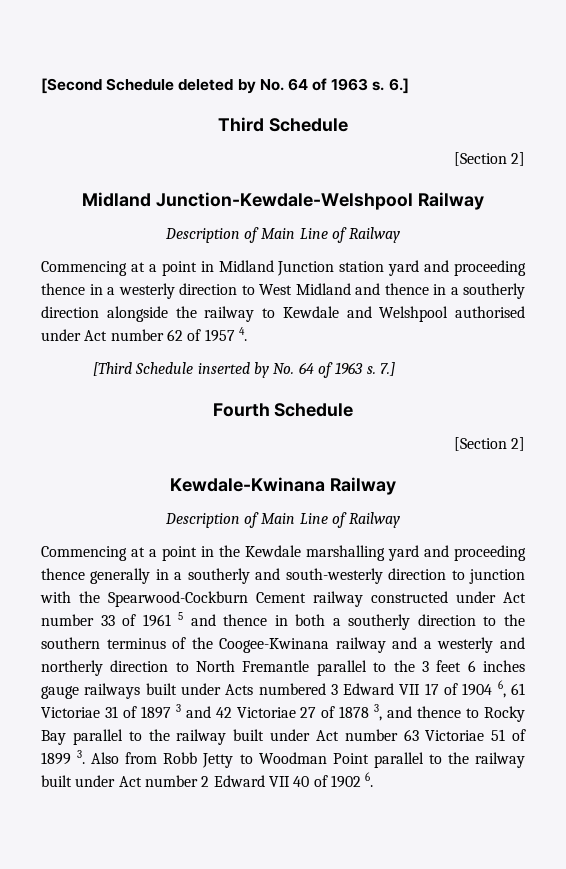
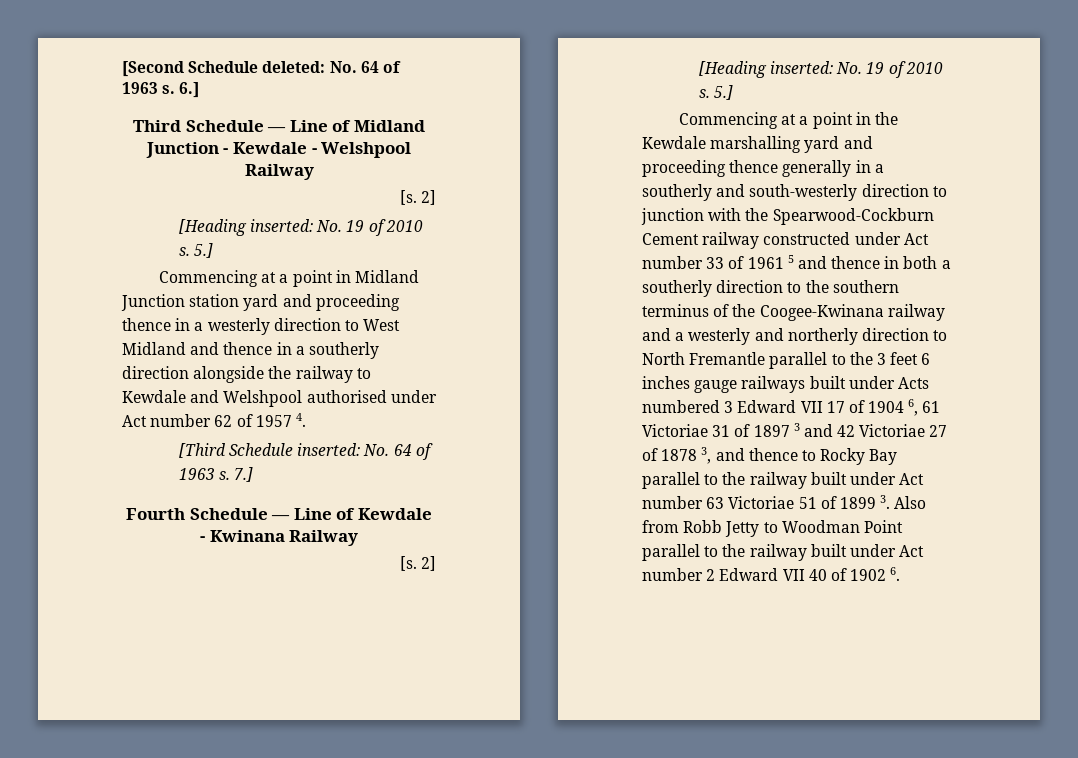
- [Second Schedule deleted by No. 64 of 1963 s.
+ [Second Schedule deleted: No. 64 of 1963 s.
- Third Schedule
- [Section 2]
- Midland Junction-Kewdale-Welshpool Railway
- Description of Main Line of Railway
+ Third Schedule — Line of Midland Junction - Kewdale - Welshpool Railway
+ [s. 2]
+ [Heading inserted: No. 19 of 2010 s. 5.]
- [Third Schedule inserted by No. 64 of 1963 s.
+ [Third Schedule inserted: No. 64 of 1963 s.
- Fourth Schedule
- [Section 2]
- Kewdale-Kwinana Railway
- Description of Main Line of Railway
+ Fourth Schedule — Line of Kewdale - Kwinana Railway
+ [s. 2]
+ [Heading inserted: No. 19 of 2010 s. 5.]

